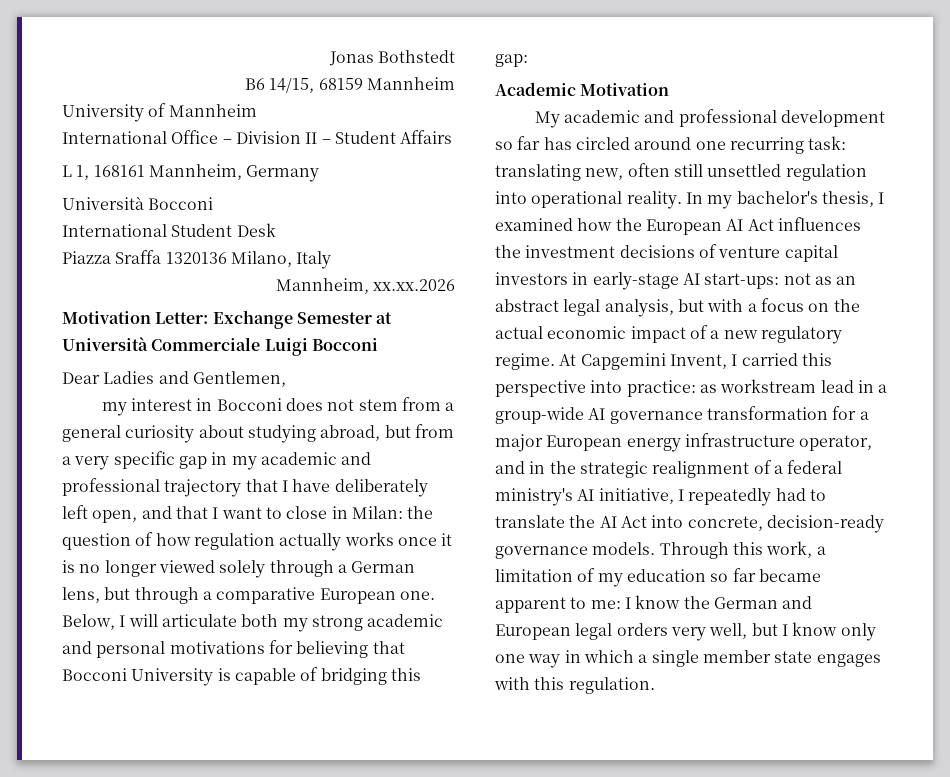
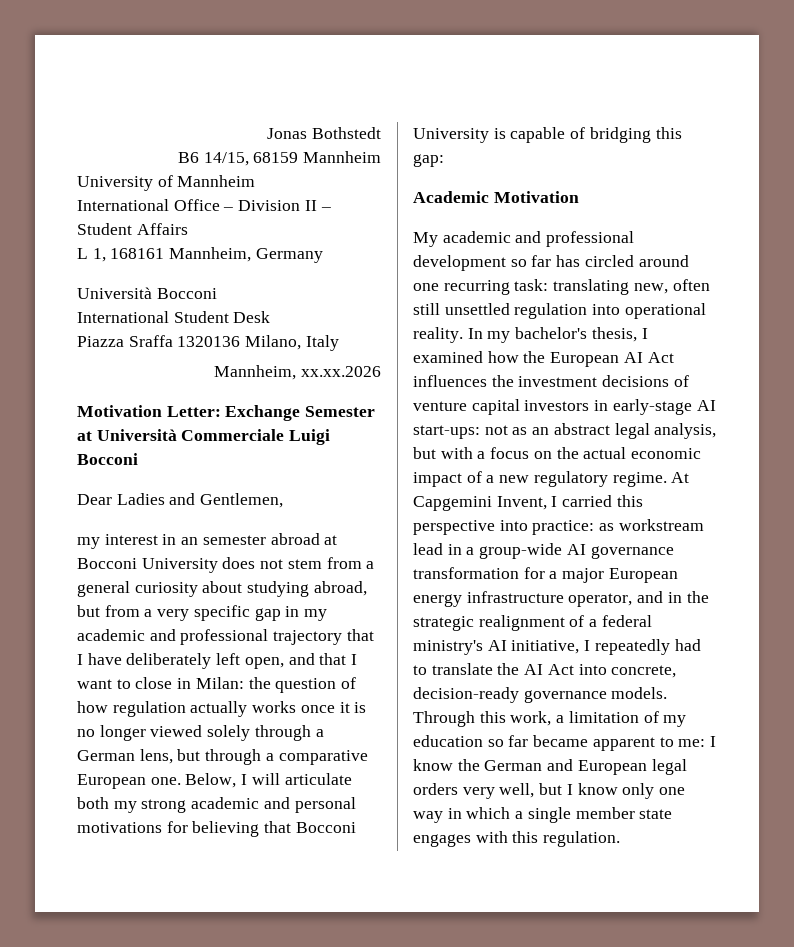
- my interest in Bocconi does not stem from a general curiosity about studying abroad, but from a very specific gap in my academic and professional trajectory that I have deliberately left open, and that I want to close in Milan:
+ my interest in an semester abroad at Bocconi University does not stem from a general curiosity about studying abroad, but from a very specific gap in my academic and professional trajectory that I have deliberately left open, and that I want to close in Milan:

